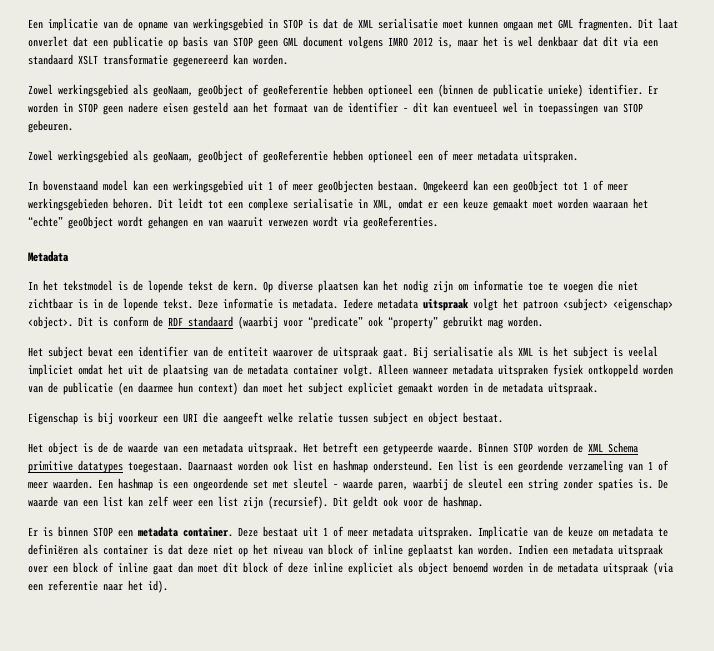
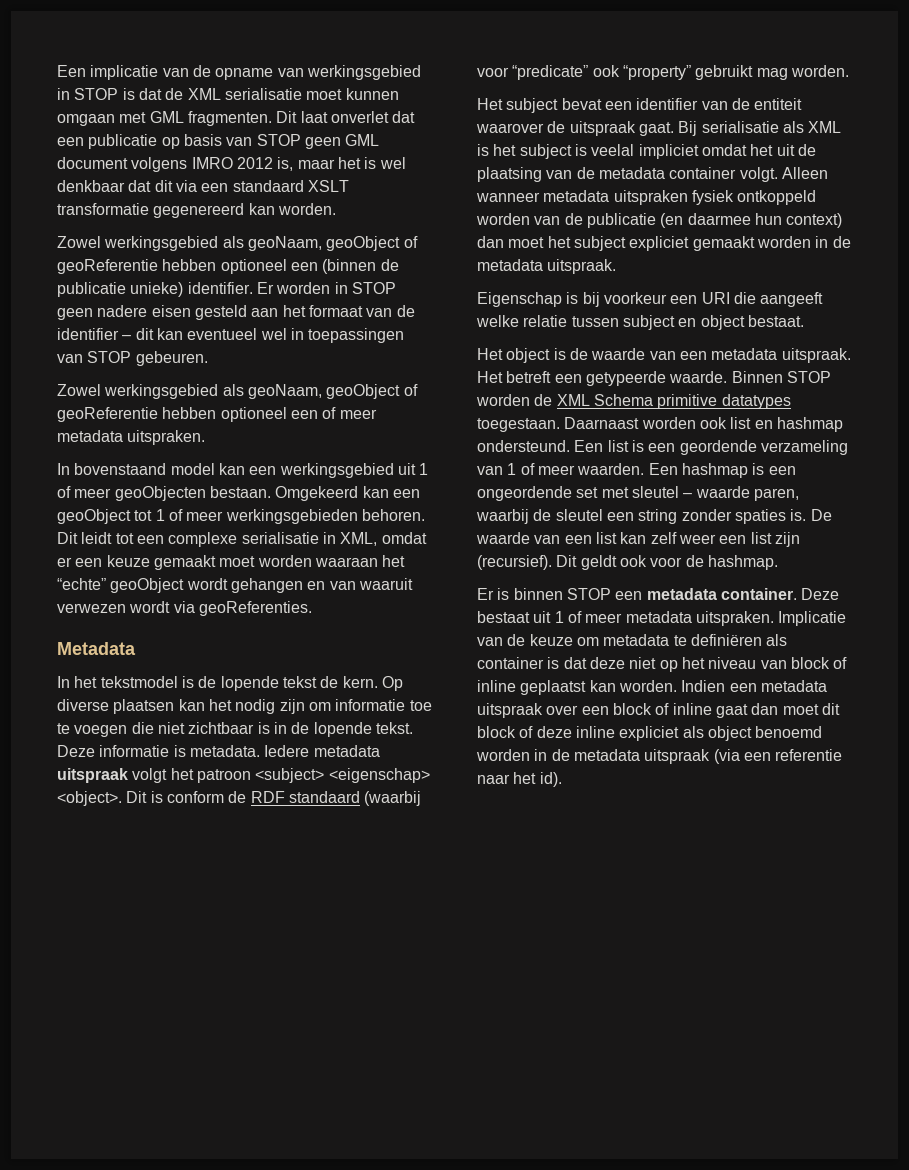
- Het object is de de waarde van een metadata uitspraak.
+ Het object is de waarde van een metadata uitspraak.

